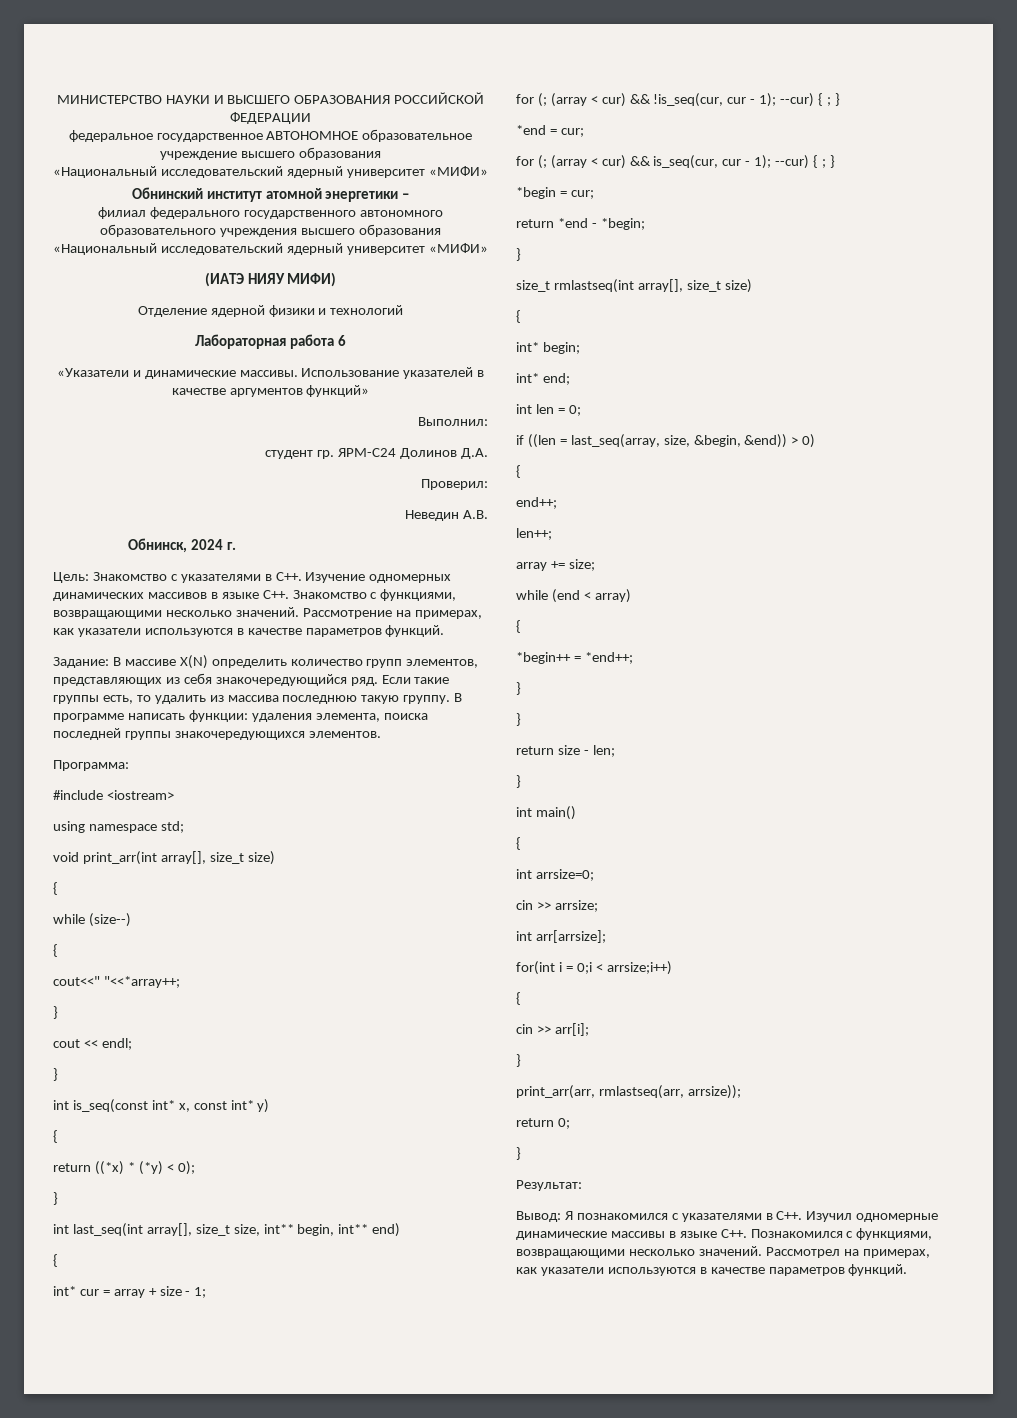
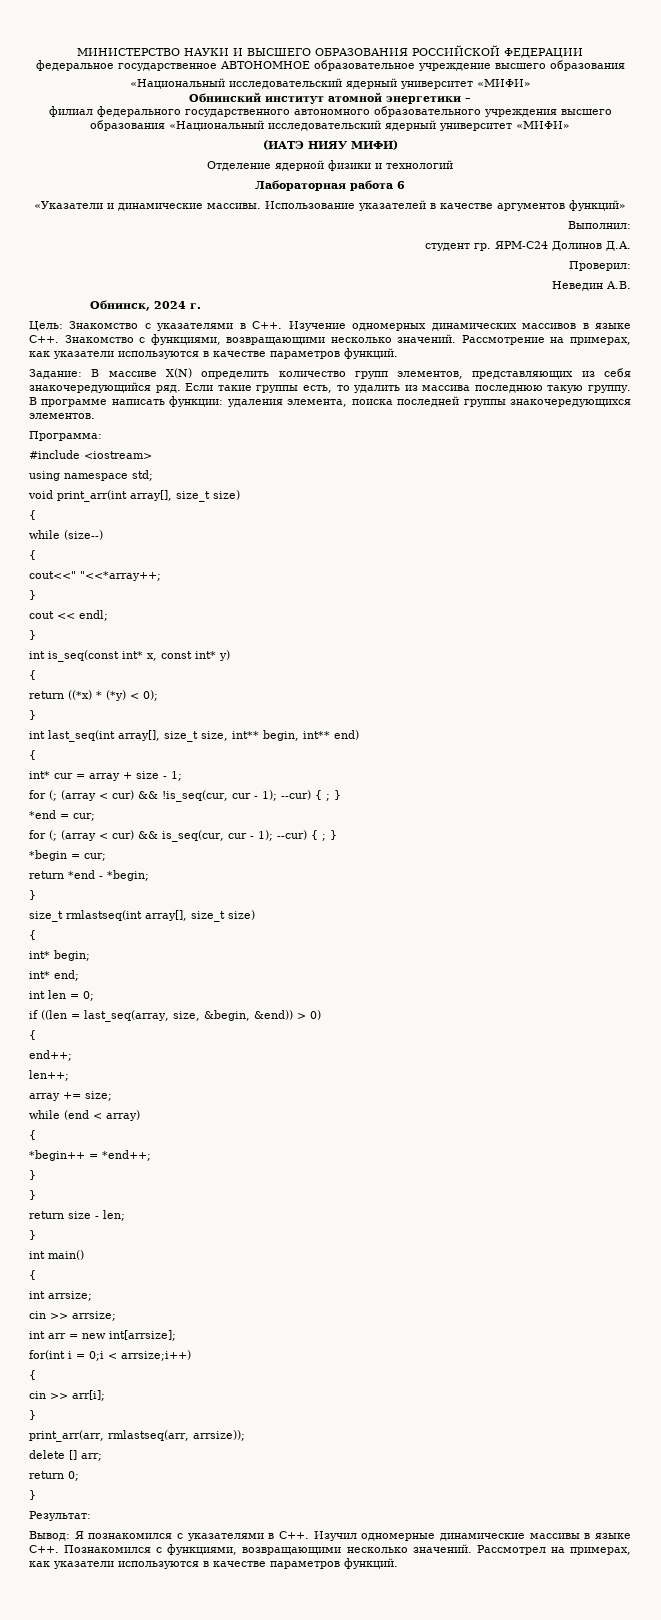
- int arrsize=0;
+ int arrsize;
- int arr[arrsize];
+ int arr = new int[arrsize];
+ delete [] arr;

